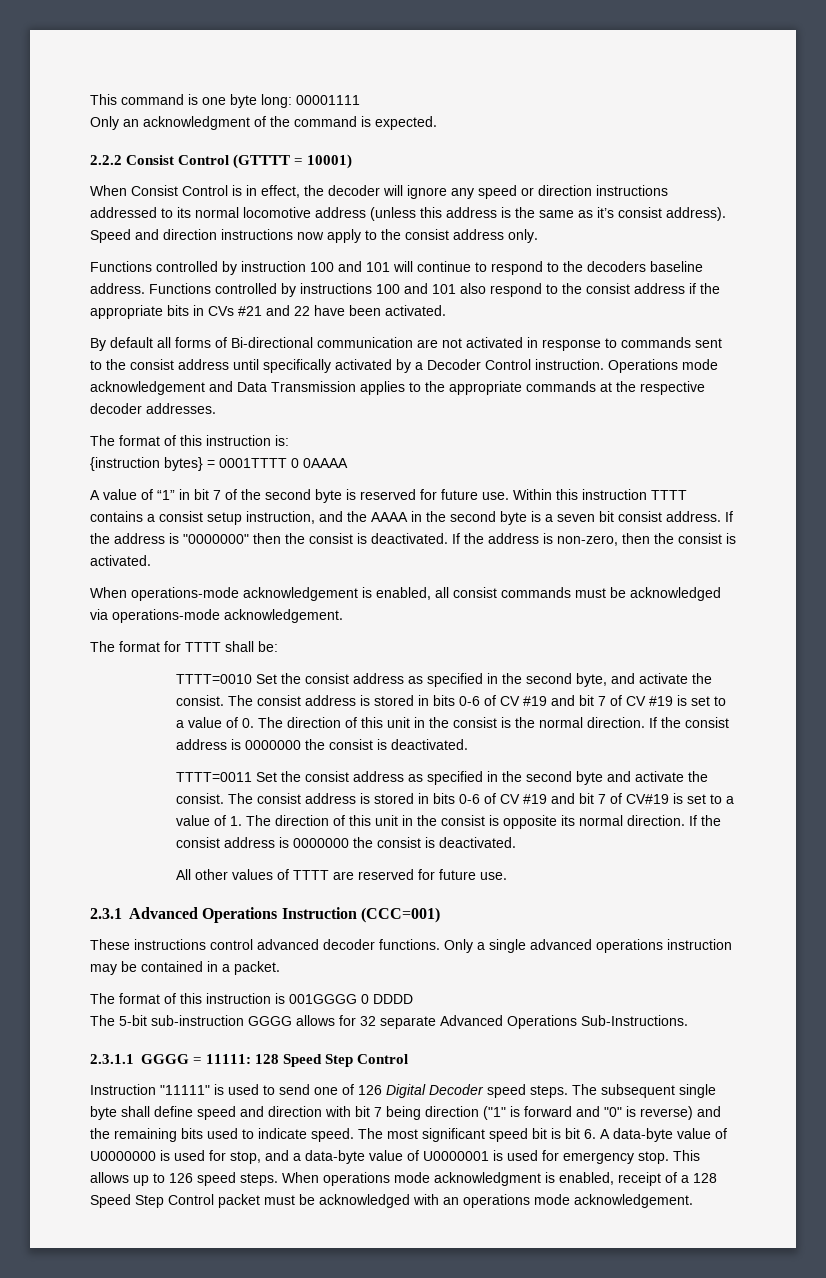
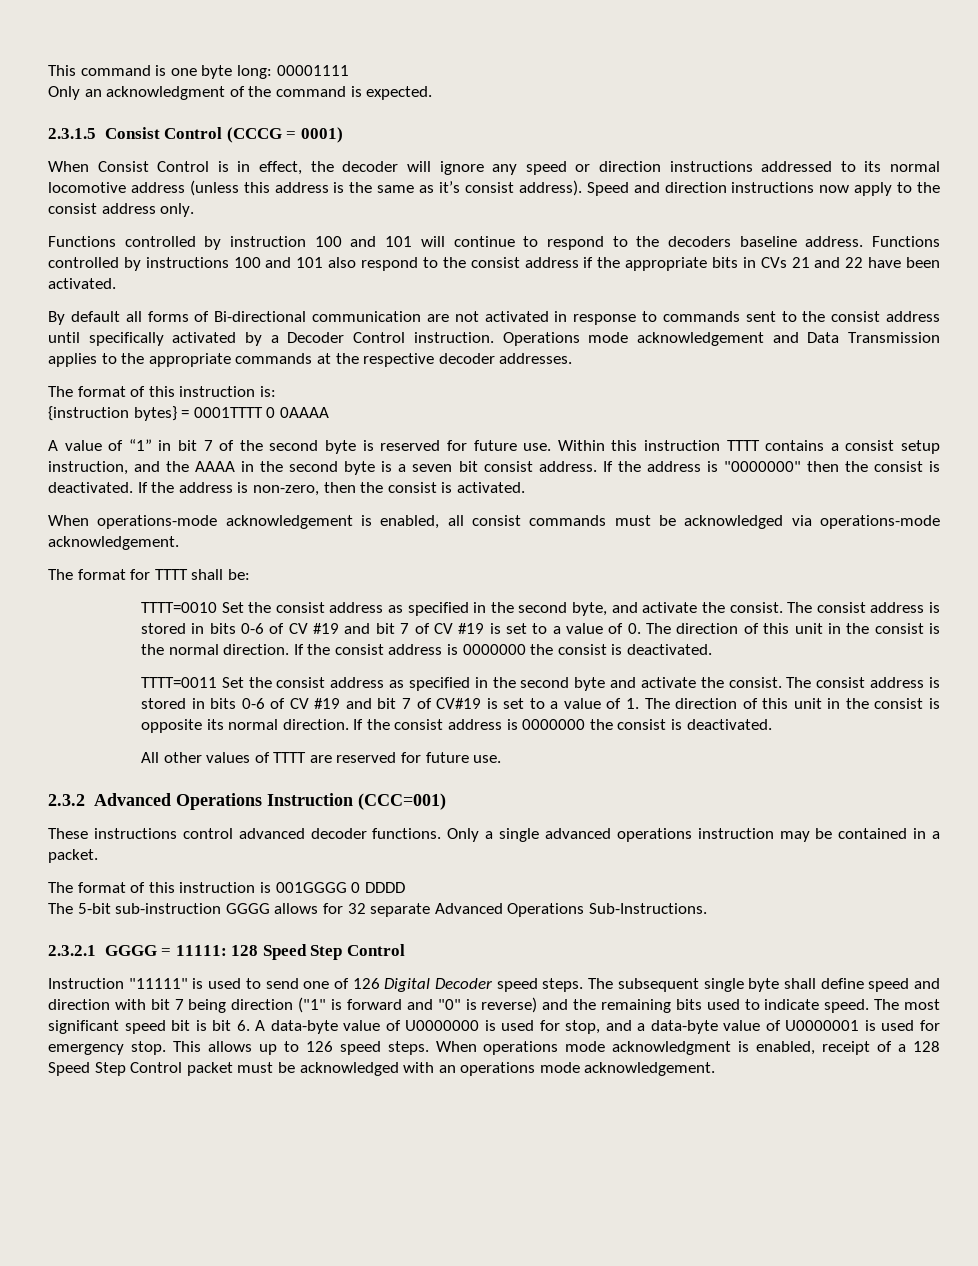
- 2.2.2 Consist Control (GTTTT = 10001)
+ 2.3.1.5 Consist Control (CCCG = 0001)
- Functions controlled by instructions 100 and 101 also respond to the consist address if the appropriate bits in CVs #21 and 22 have been activated.
+ Functions controlled by instructions 100 and 101 also respond to the consist address if the appropriate bits in CVs 21 and 22 have been activated.
- 2.3.1 Advanced Operations Instruction (CCC=001)
+ 2.3.2 Advanced Operations Instruction (CCC=001)
- 2.3.1.1 GGGG = 11111: 128 Speed Step Control
+ 2.3.2.1 GGGG = 11111: 128 Speed Step Control

